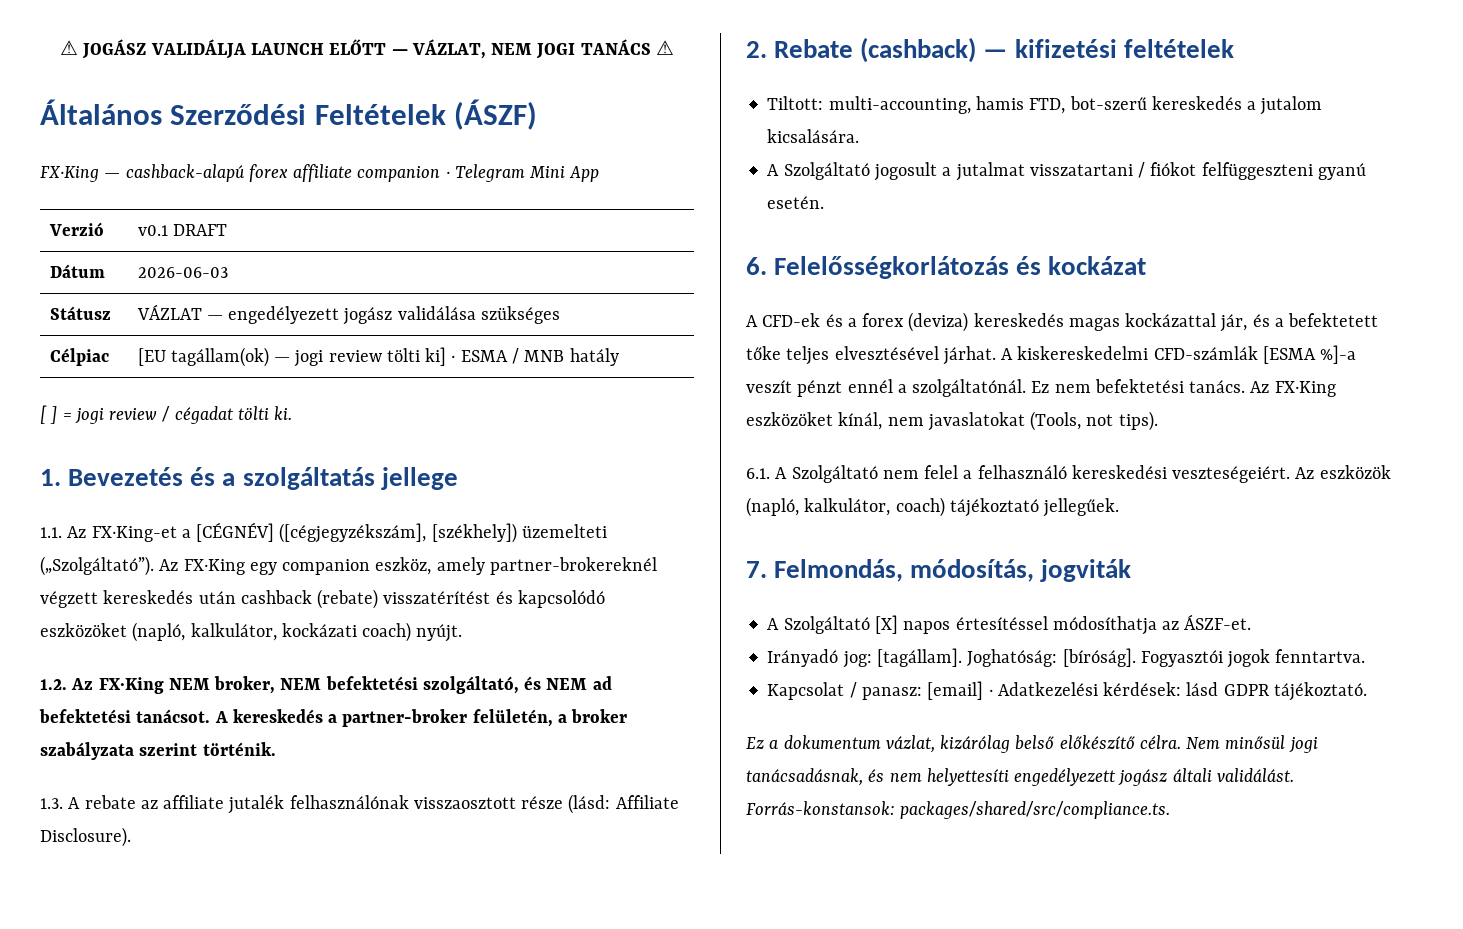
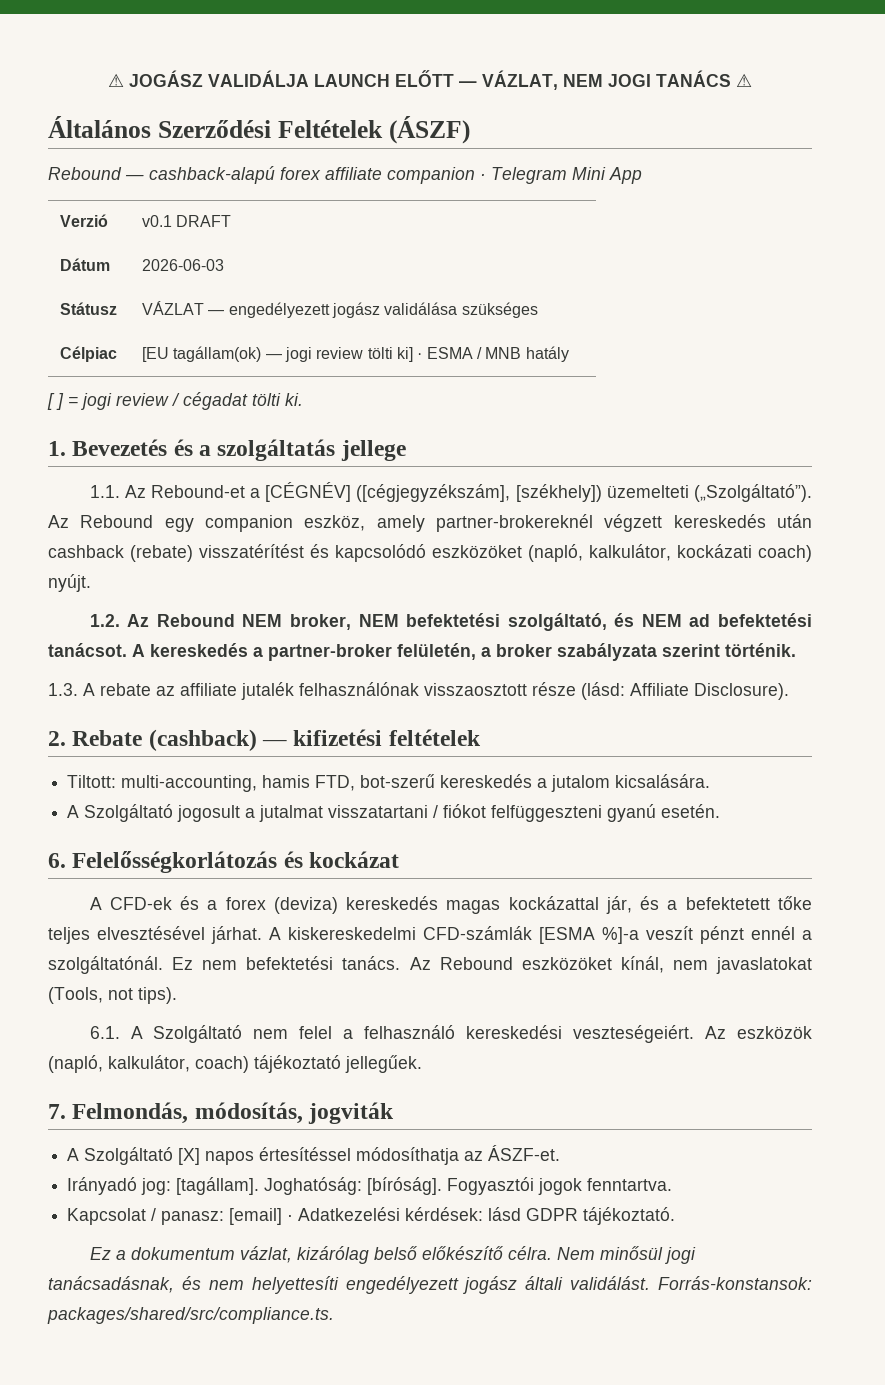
- FX·King — cashback-alapú forex affiliate companion · Telegram Mini App
+ Rebound — cashback-alapú forex affiliate companion · Telegram Mini App
- 1.1. Az FX·King-et a [CÉGNÉV] ([cégjegyzékszám], [székhely]) üzemelteti („Szolgáltató”).
+ 1.1. Az Rebound-et a [CÉGNÉV] ([cégjegyzékszám], [székhely]) üzemelteti („Szolgáltató”).
- Az FX·King egy companion eszköz, amely partner-brokereknél végzett kereskedés után cashback (rebate) visszatérítést és kapcsolódó eszközöket (napló, kalkulátor, kockázati coach) nyújt.
+ Az Rebound egy companion eszköz, amely partner-brokereknél végzett kereskedés után cashback (rebate) visszatérítést és kapcsolódó eszközöket (napló, kalkulátor, kockázati coach) nyújt.
- 1.2. Az FX·King NEM broker, NEM befektetési szolgáltató, és NEM ad befektetési tanácsot.
+ 1.2. Az Rebound NEM broker, NEM befektetési szolgáltató, és NEM ad befektetési tanácsot.
- Az FX·King eszközöket kínál, nem javaslatokat (Tools, not tips).
+ Az Rebound eszközöket kínál, nem javaslatokat (Tools, not tips).

